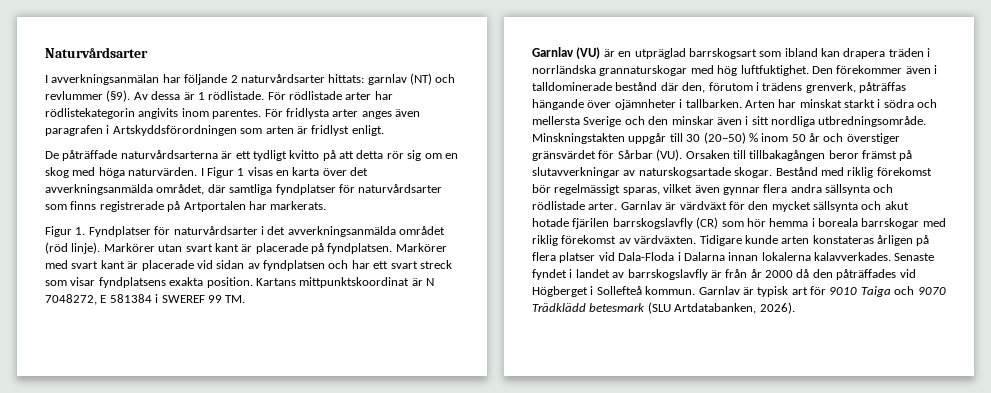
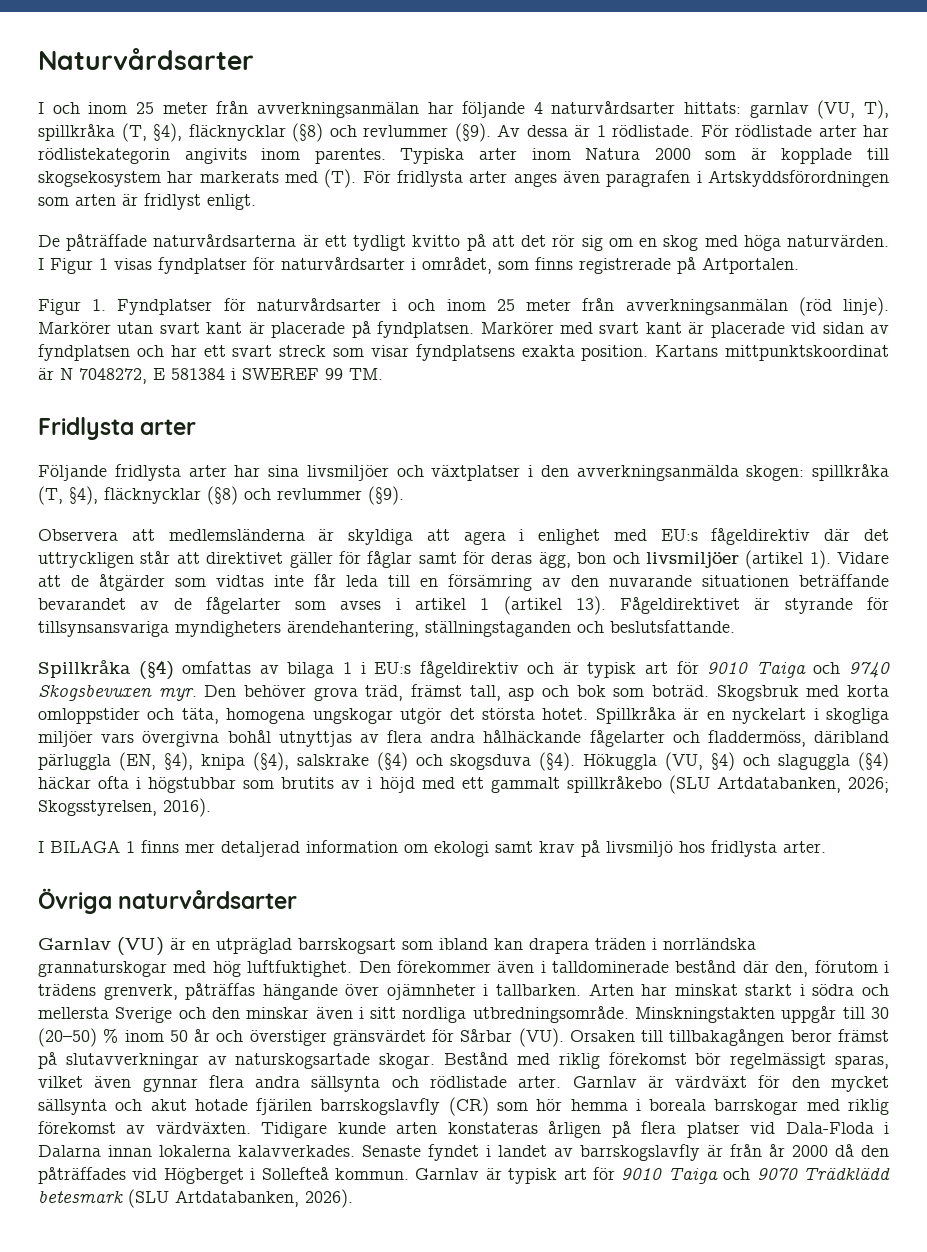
- I avverkningsanmälan har följande 2 naturvårdsarter hittats: garnlav (NT) och revlummer (§9).
+ I och inom 25 meter från avverkningsanmälan har följande 4 naturvårdsarter hittats: garnlav (VU, T), spillkråka (T, §4), fläcknycklar (§8) och revlummer (§9).
- För fridlysta arter anges även paragrafen i Artskyddsförordningen som arten är fridlyst enligt.
+ Typiska arter inom Natura 2000 som är kopplade till skogsekosystem har markerats med (T). För fridlysta arter anges även paragrafen i Artskyddsförordningen som arten är fridlyst enligt.
- De påträffade naturvårdsarterna är ett tydligt kvitto på att detta rör sig om en skog med höga naturvärden.
+ De påträffade naturvårdsarterna är ett tydligt kvitto på att det rör sig om en skog med höga naturvärden.
- I Figur 1 visas en karta över det avverkningsanmälda området, där samtliga fyndplatser för naturvårdsarter som finns registrerade på Artportalen har markerats.
+ I Figur 1 visas fyndplatser för naturvårdsarter i området, som finns registrerade på Artportalen.
- Figur 1. Fyndplatser för naturvårdsarter i det avverkningsanmälda området (röd linje).
+ Figur 1. Fyndplatser för naturvårdsarter i och inom 25 meter från avverkningsanmälan (röd linje).
+ Fridlysta arter
+ Följande fridlysta arter har sina livsmiljöer och växtplatser i den avverkningsanmälda skogen: spillkråka (T, §4), fläcknycklar (§8) och revlummer (§9).
+ Observera att medlemsländerna är skyldiga att agera i enlighet med EU:s fågeldirektiv där det uttryckligen står att direktivet gäller för fåglar samt för deras ägg, bon och livsmiljöer (artikel 1). Vidare att de åtgärder som vidtas inte får leda till en försämring av den nuvarande situationen beträffande bevarandet av de fågelarter som avses i artikel 1 (artikel 13). Fågeldirektivet är styrande för tillsynsansvariga myndigheters ärendehantering, ställningstaganden och beslutsfattande.
+ Spillkråka (§4) omfattas av bilaga 1 i EU:s fågeldirektiv och är typisk art för 9010 Taiga och 9740 Skogsbevuxen myr. Den behöver grova träd, främst tall, asp och bok som boträd. Skogsbruk med korta omloppstider och täta, homogena ungskogar utgör det största hotet. Spillkråka är en nyckelart i skogliga miljöer vars övergivna bohål utnyttjas av flera andra hålhäckande fågelarter och fladdermöss, däribland pärluggla (EN, §4), knipa (§4), salskrake (§4) och skogsduva (§4). Hökuggla (VU, §4) och slaguggla (§4) häckar ofta i högstubbar som brutits av i höjd med ett gammalt spillkråkebo (SLU Artdatabanken, 2026; Skogsstyrelsen, 2016).
+ I BILAGA 1 finns mer detaljerad information om ekologi samt krav på livsmiljö hos fridlysta arter.
+ Övriga naturvårdsarter

